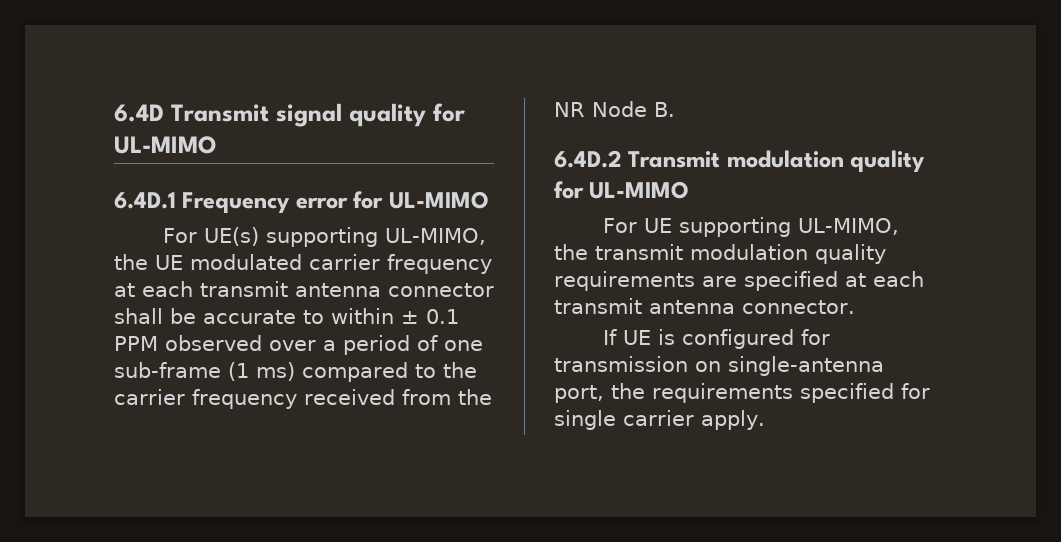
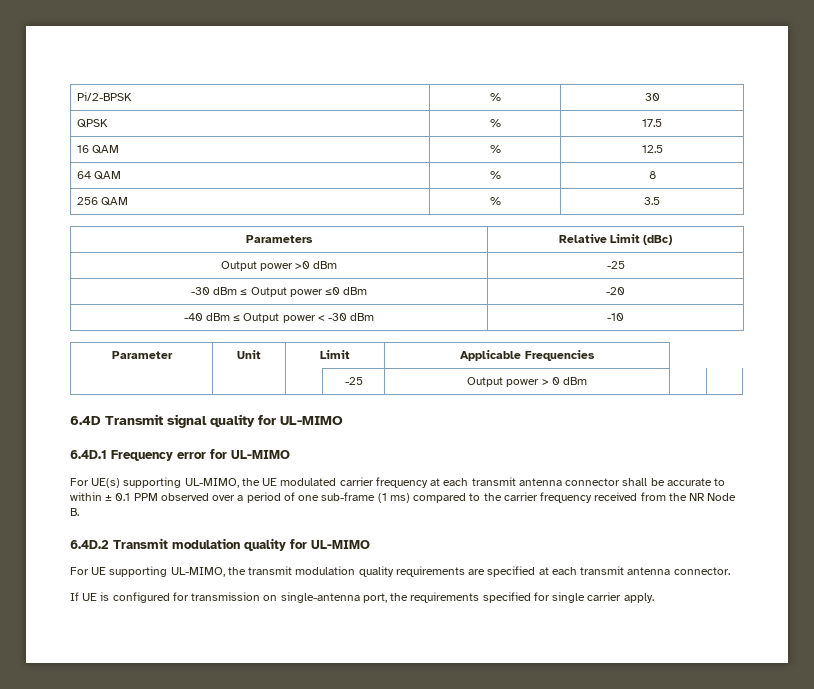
+ Pi/2-BPSK | % | 30
+ QPSK | % | 17.5
+ 16 QAM | % | 12.5
+ 64 QAM | % | 8
+ 256 QAM | % | 3.5
+ Parameters | Relative Limit (dBc)
+ Output power >0 dBm | -25
+ -30 dBm ≤ Output power ≤0 dBm | -20
+ -40 dBm ≤ Output power < -30 dBm | -10
+ Parameter | Unit | Limit | Applicable Frequencies
+ | | | -25 | Output power > 0 dBm | |

